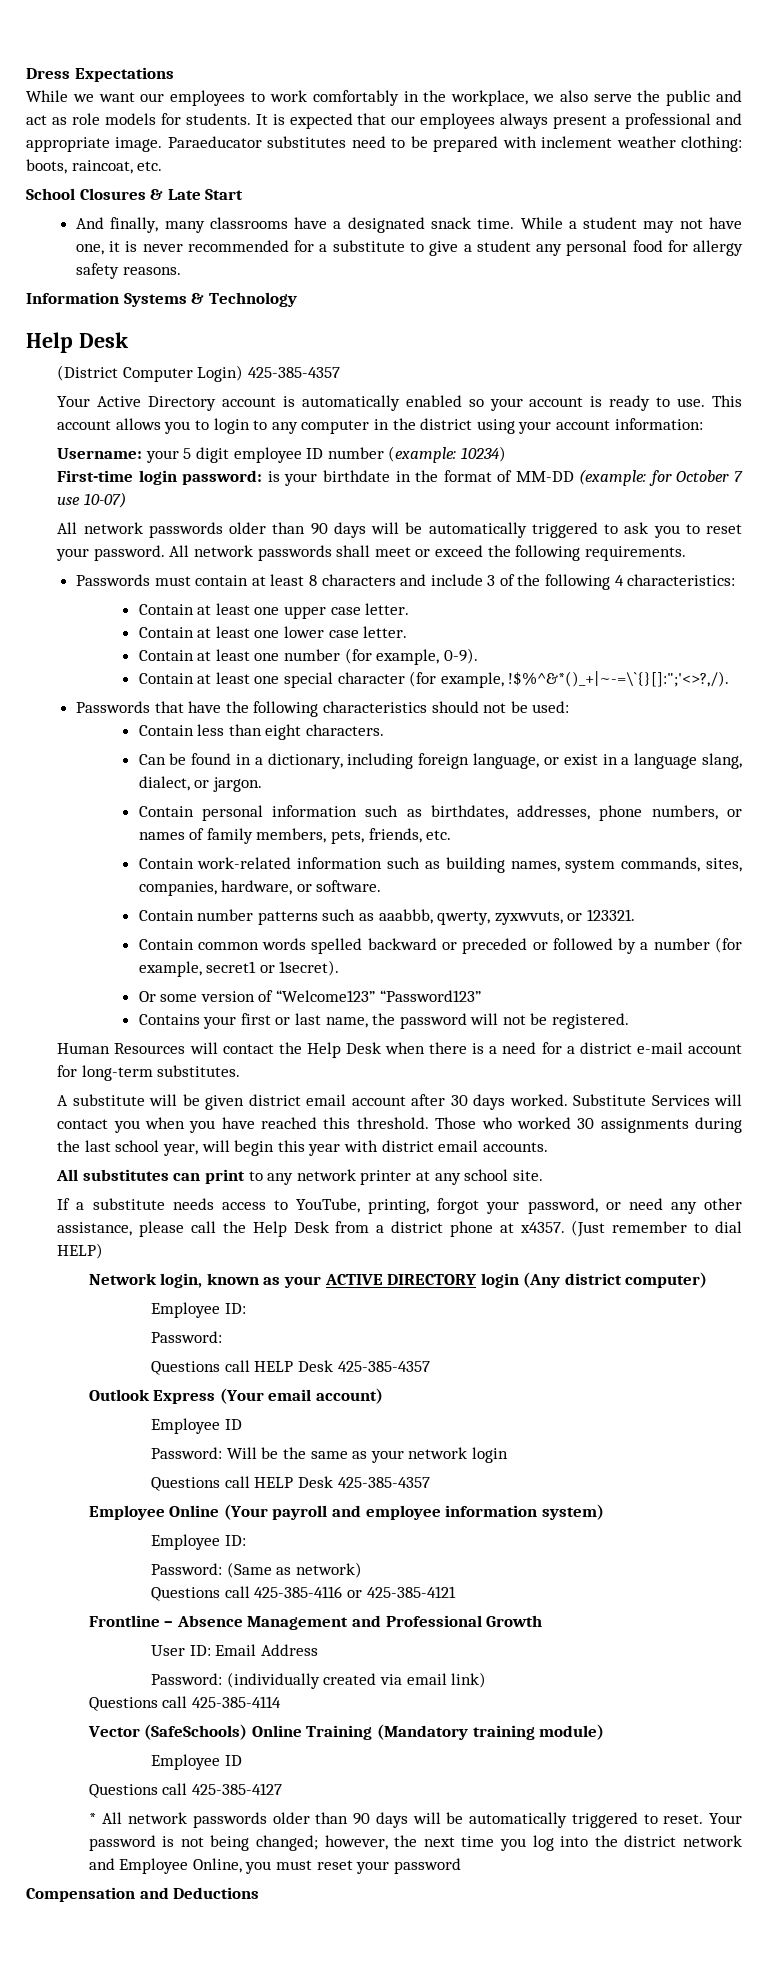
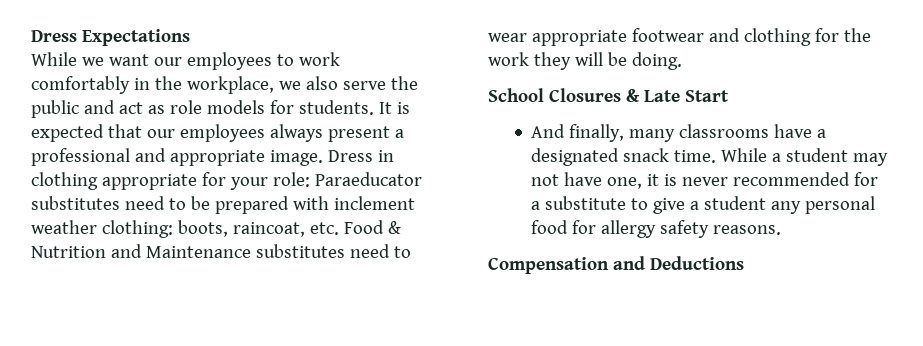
- Paraeducator substitutes need to be prepared with inclement weather clothing: boots, raincoat, etc.
+ Dress in clothing appropriate for your role: Paraeducator substitutes need to be prepared with inclement weather clothing: boots, raincoat, etc. Food & Nutrition and Maintenance substitutes need to wear appropriate footwear and clothing for the work they will be doing.
- Information Systems & Technology
- Help Desk
- (District Computer Login) 425-385-4357
- Your Active Directory account is automatically enabled so your account is ready to use. This account allows you to login to any computer in the district using your account information:
- Username: your 5 digit employee ID number (example: 10234)
- First-time login password: is your birthdate in the format of MM-DD (example: for October 7 use 10-07)
- All network passwords older than 90 days will be automatically triggered to ask you to reset your password. All network passwords shall meet or exceed the following requirements.
- Passwords must contain at least 8 characters and include 3 of the following 4 characteristics:
- Contain at least one upper case letter.
- Contain at least one lower case letter.
- Contain at least one number (for example, 0-9).
- Contain at least one special character (for example, !$%^&*()_+|~-=\`{}[]:";'<>?,/).
- Passwords that have the following characteristics should not be used:
- Contain less than eight characters.
- Can be found in a dictionary, including foreign language, or exist in a language slang, dialect, or jargon.
- Contain personal information such as birthdates, addresses, phone numbers, or names of family members, pets, friends, etc.
- Contain work-related information such as building names, system commands, sites, companies, hardware, or software.
- Contain number patterns such as aaabbb, qwerty, zyxwvuts, or 123321.
- Contain common words spelled backward or preceded or followed by a number (for example, secret1 or 1secret).
- Or some version of “Welcome123” “Password123”
- Contains your first or last name, the password will not be registered.
- Human Resources will contact the Help Desk when there is a need for a district e-mail account for long-term substitutes.
- A substitute will be given district email account after 30 days worked. Substitute Services will contact you when you have reached this threshold. Those who worked 30 assignments during the last school year, will begin this year with district email accounts.
- All substitutes can print to any network printer at any school site.
- If a substitute needs access to YouTube, printing, forgot your password, or need any other assistance, please call the Help Desk from a district phone at x4357. (Just remember to dial HELP)
- Network login, known as your ACTIVE DIRECTORY login (Any district computer)
- Employee ID:
- Password:
- Questions call HELP Desk 425-385-4357
- Outlook Express (Your email account)
- Employee ID
- Password: Will be the same as your network login
- Questions call HELP Desk 425-385-4357
- Employee Online (Your payroll and employee information system)
- Employee ID:
- Password: (Same as network)
- Questions call 425-385-4116 or 425-385-4121
- Frontline – Absence Management and Professional Growth
- User ID: Email Address
- Password: (individually created via email link)
- Questions call 425-385-4114
- Vector (SafeSchools) Online Training (Mandatory training module)
- Employee ID
- Questions call 425-385-4127
- * All network passwords older than 90 days will be automatically triggered to reset. Your password is not being changed; however, the next time you log into the district network and Employee Online, you must reset your password

